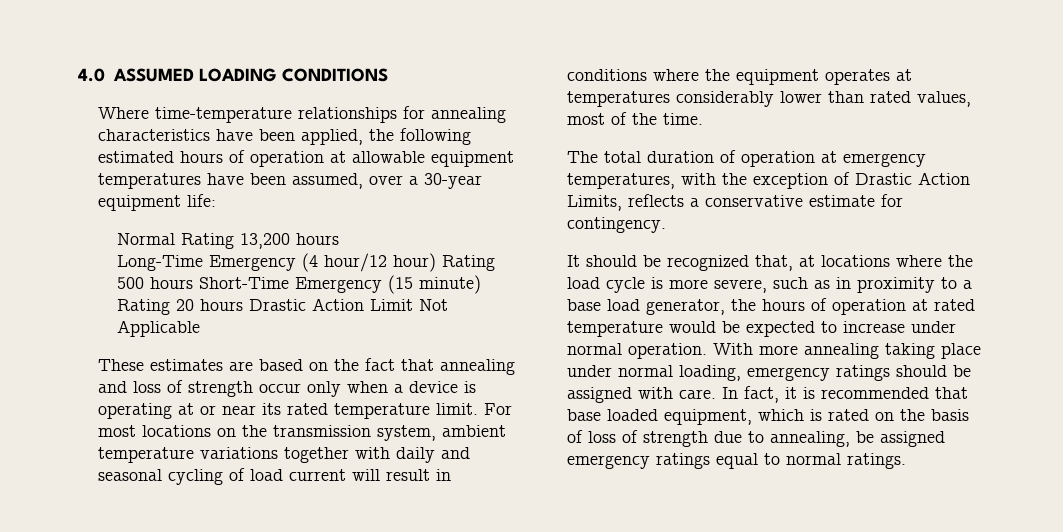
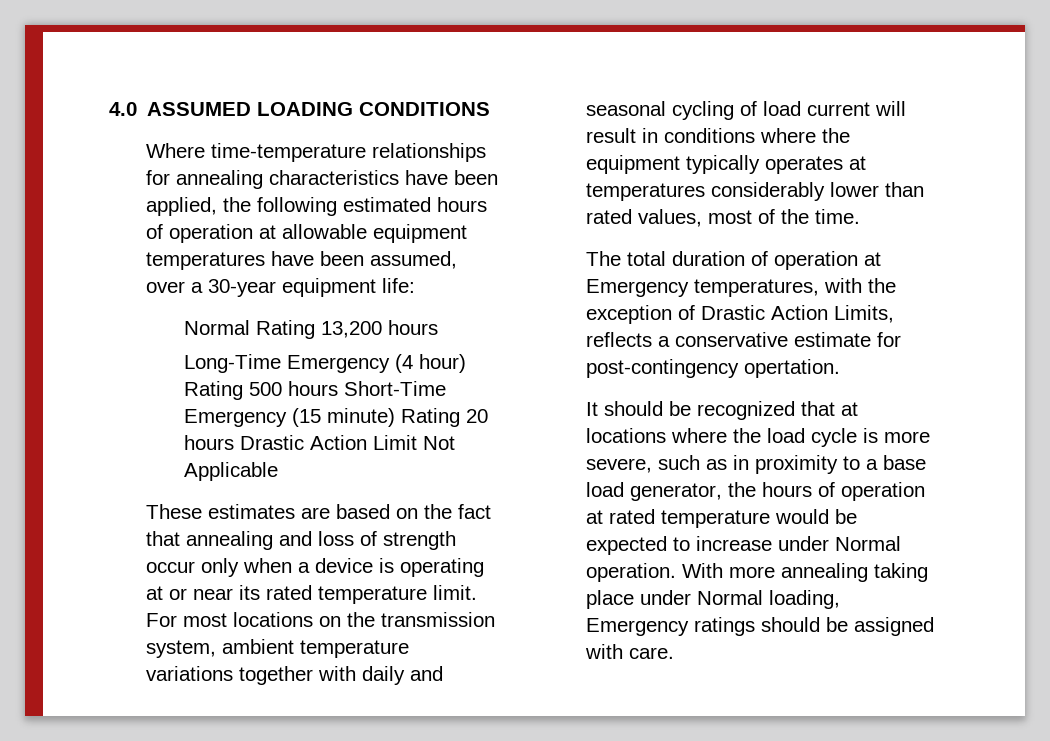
- Long-Time Emergency (4 hour/12 hour) Rating 500 hours Short-Time Emergency (15 minute) Rating 20 hours Drastic Action Limit Not Applicable
+ Long-Time Emergency (4 hour) Rating 500 hours Short-Time Emergency (15 minute) Rating 20 hours Drastic Action Limit Not Applicable
- For most locations on the transmission system, ambient temperature variations together with daily and seasonal cycling of load current will result in conditions where the equipment operates at temperatures considerably lower than rated values, most of the time.
+ For most locations on the transmission system, ambient temperature variations together with daily and seasonal cycling of load current will result in conditions where the equipment typically operates at temperatures considerably lower than rated values, most of the time.
- The total duration of operation at emergency temperatures, with the exception of Drastic Action Limits, reflects a conservative estimate for contingency.
+ The total duration of operation at Emergency temperatures, with the exception of Drastic Action Limits, reflects a conservative estimate for post-contingency opertation.
- It should be recognized that, at locations where the load cycle is more severe, such as in proximity to a base load generator, the hours of operation at rated temperature would be expected to increase under normal operation.
+ It should be recognized that at locations where the load cycle is more severe, such as in proximity to a base load generator, the hours of operation at rated temperature would be expected to increase under Normal operation.
- With more annealing taking place under normal loading, emergency ratings should be assigned with care. In fact, it is recommended that base loaded equipment, which is rated on the basis of loss of strength due to annealing, be assigned emergency ratings equal to normal ratings.
+ With more annealing taking place under Normal loading, Emergency ratings should be assigned with care.

